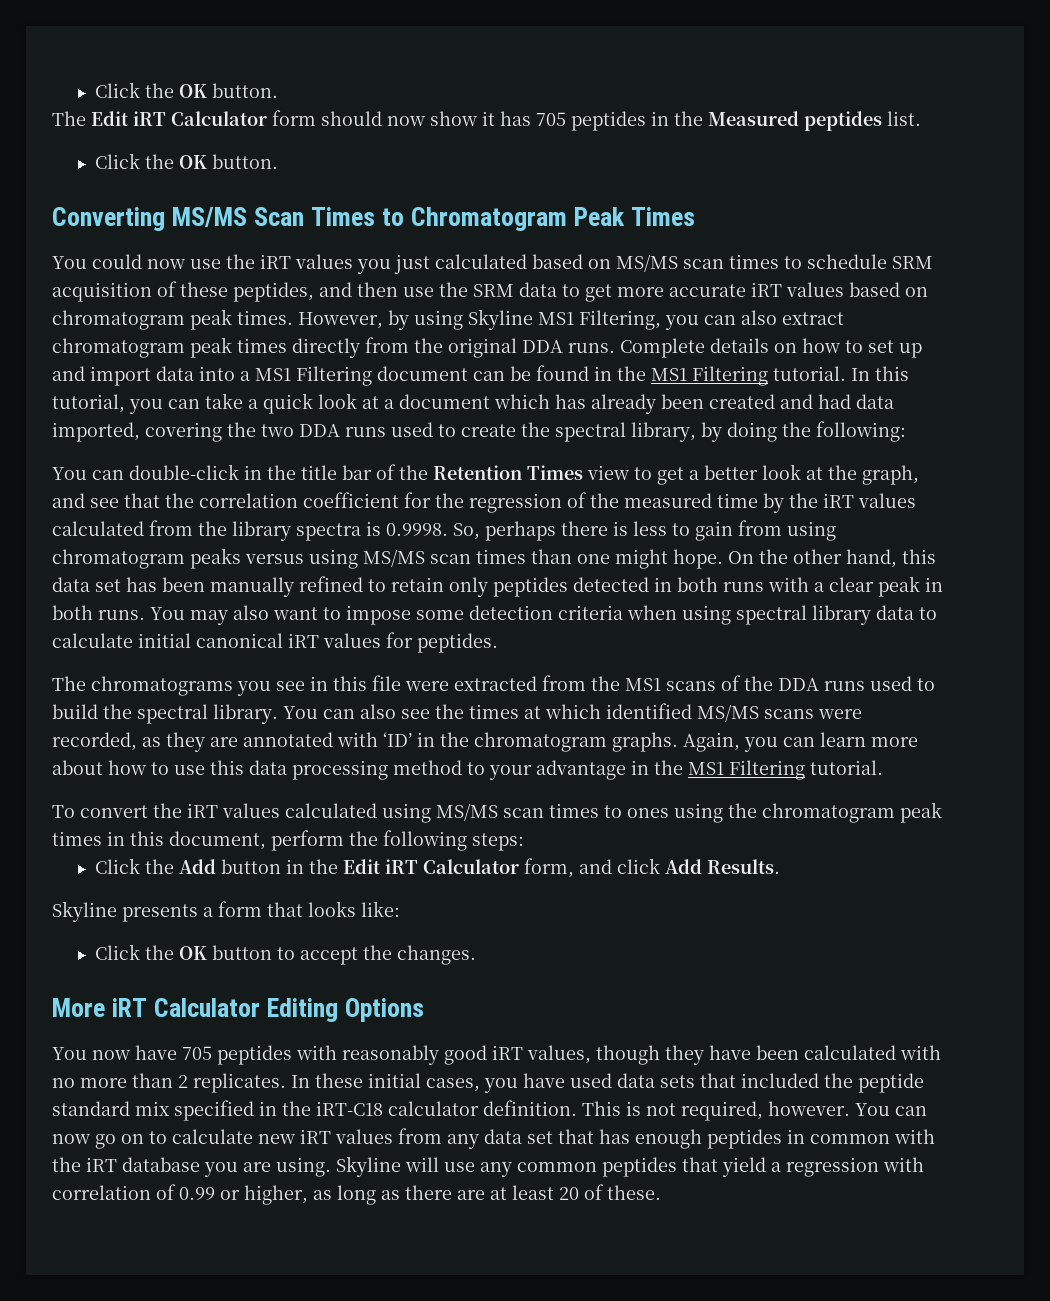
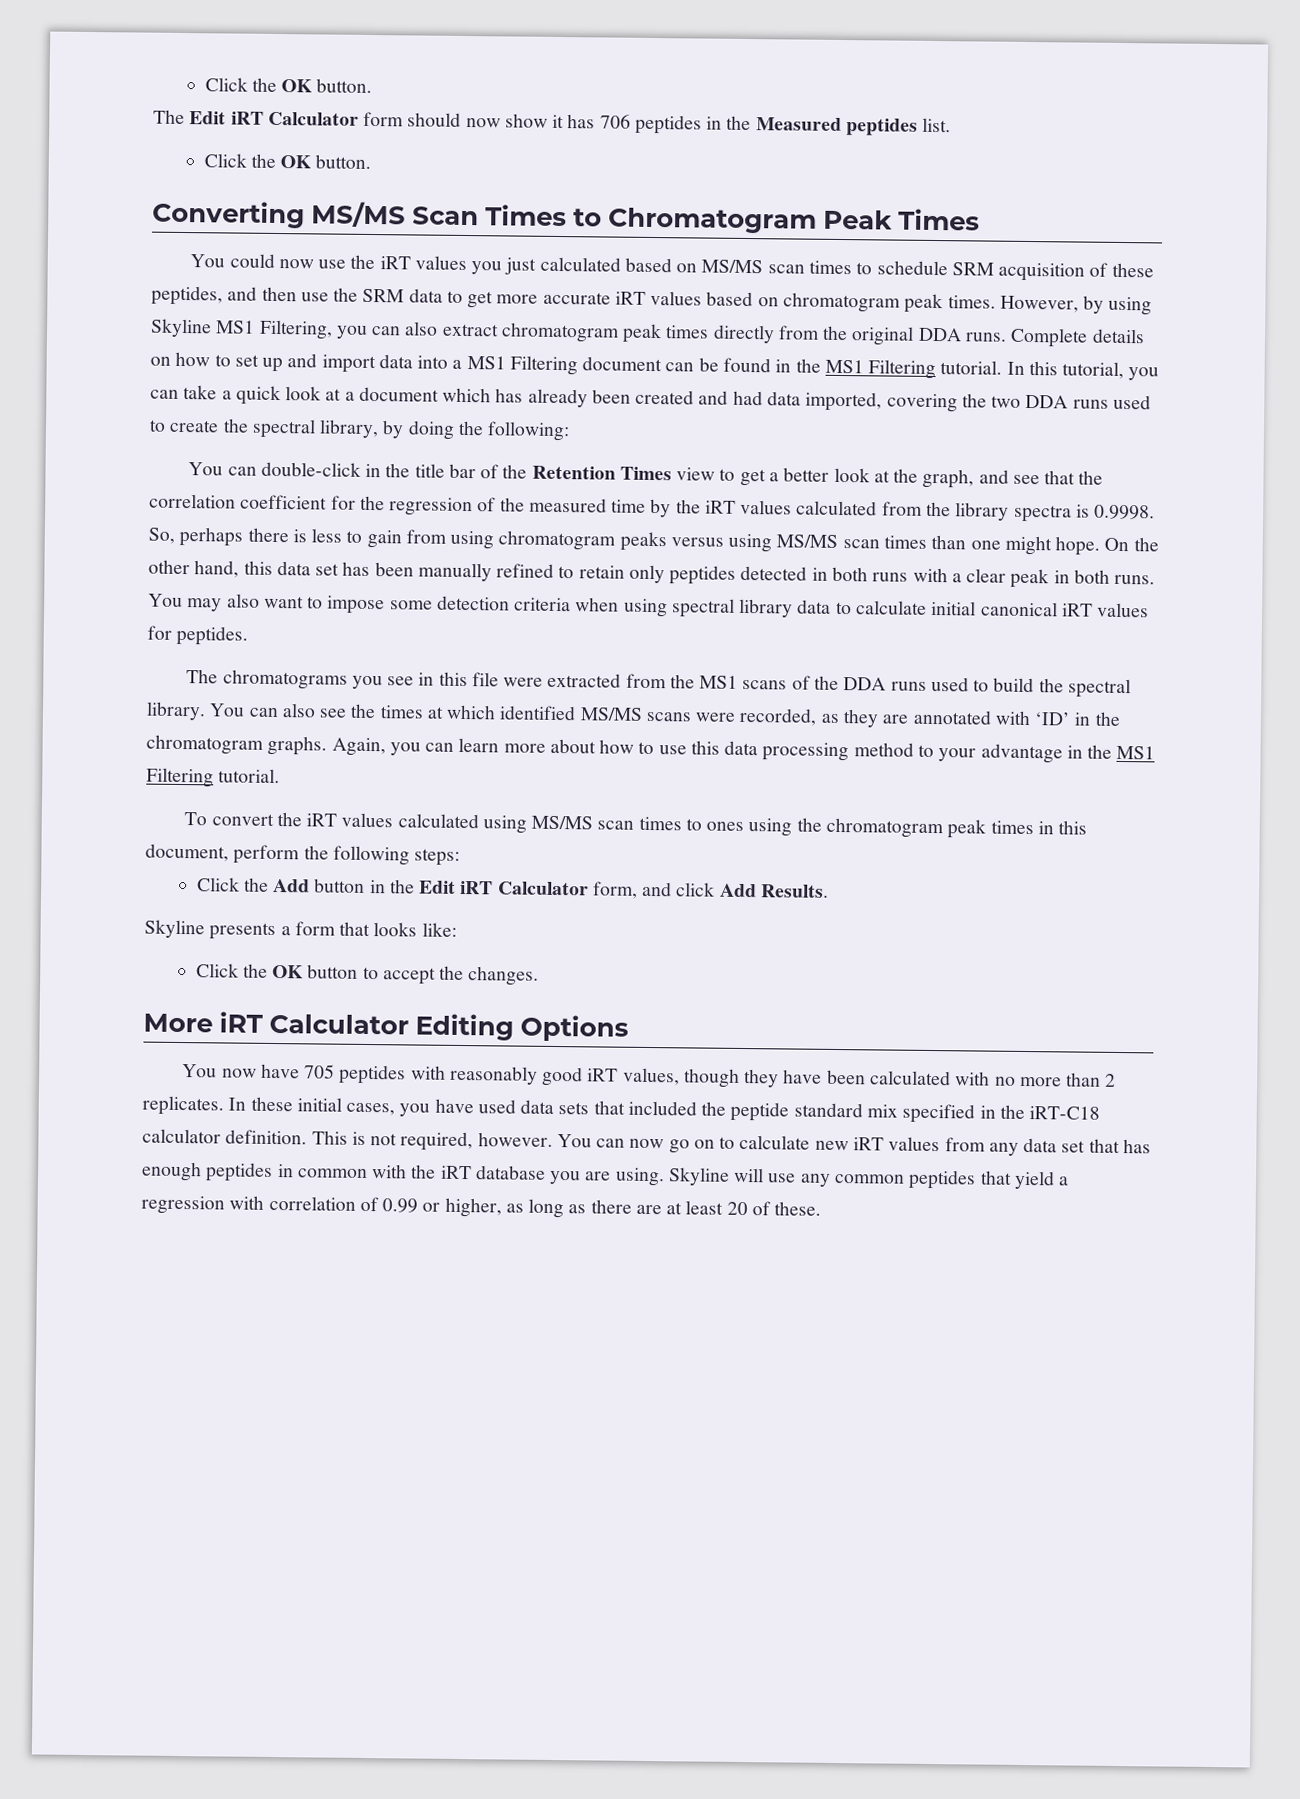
- The Edit iRT Calculator form should now show it has 705 peptides in the Measured peptides list.
+ The Edit iRT Calculator form should now show it has 706 peptides in the Measured peptides list.

